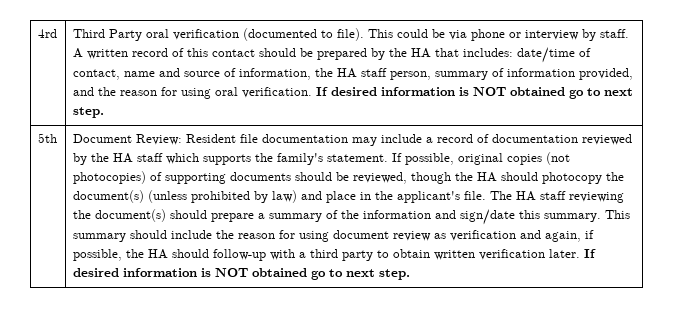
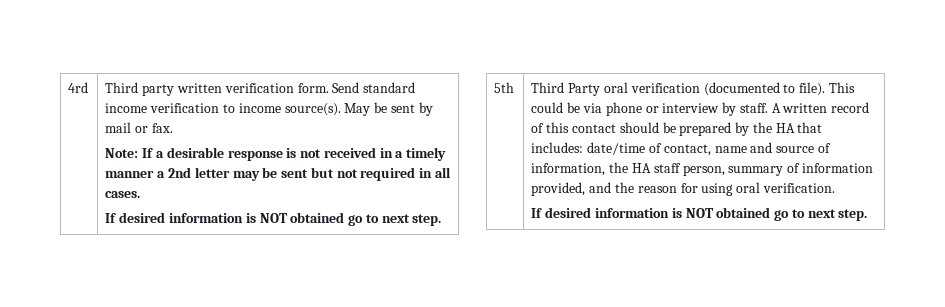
+ Third party written verification form. Send standard income verification to income source(s). May be sent by mail or fax.
+ Note: If a desirable response is not received in a timely manner a 2nd letter may be sent but not required in all cases.
+ If desired information is NOT obtained go to next step.
+ 5th
- A written record of this contact should be prepared by the HA that includes: date/time of contact, name and source of information, the HA staff person, summary of information provided, and the reason for using oral verification. If desired information is NOT obtained go to next step.
+ A written record of this contact should be prepared by the HA that includes: date/time of contact, name and source of information, the HA staff person, summary of information provided, and the reason for using oral verification.
+ If desired information is NOT obtained go to next step.
- 5th | Document Review: Resident file documentation may include a record of documentation reviewed by the HA staff which supports the family's statement. If possible, original copies (not photocopies) of supporting documents should be reviewed, though the HA should photocopy the document(s) (unless prohibited by law) and place in the applicant's file. The HA staff reviewing the document(s) should prepare a summary of the information and sign/date this summary. This summary should include the reason for using document review as verification and again, if possible, the HA should follow-up with a third party to obtain written verification later. If desired information is NOT obtained go to next step.

